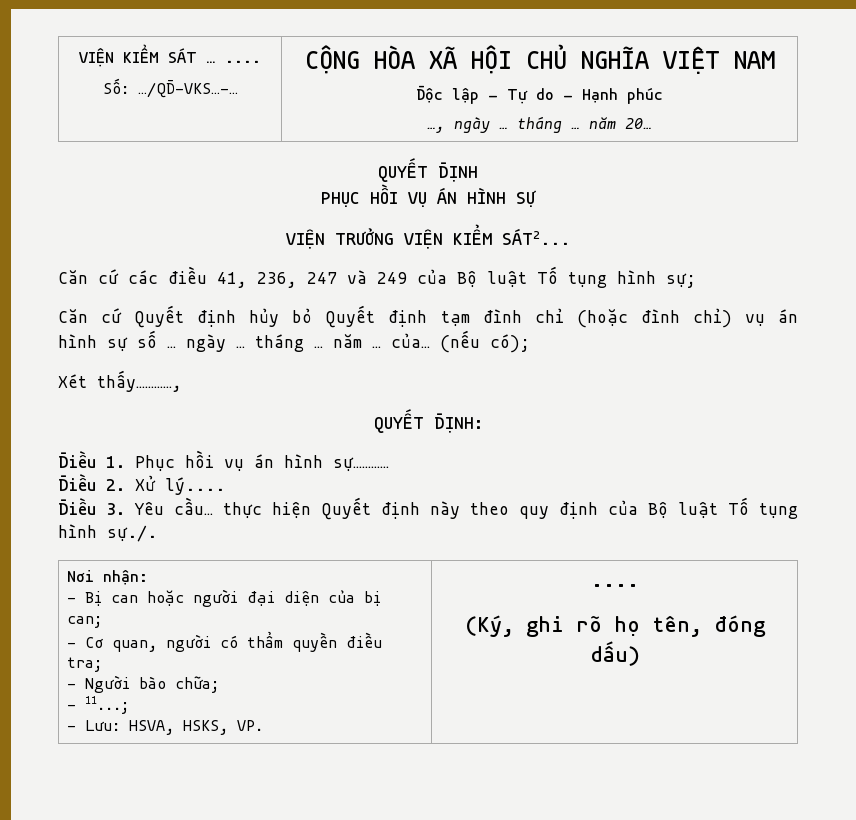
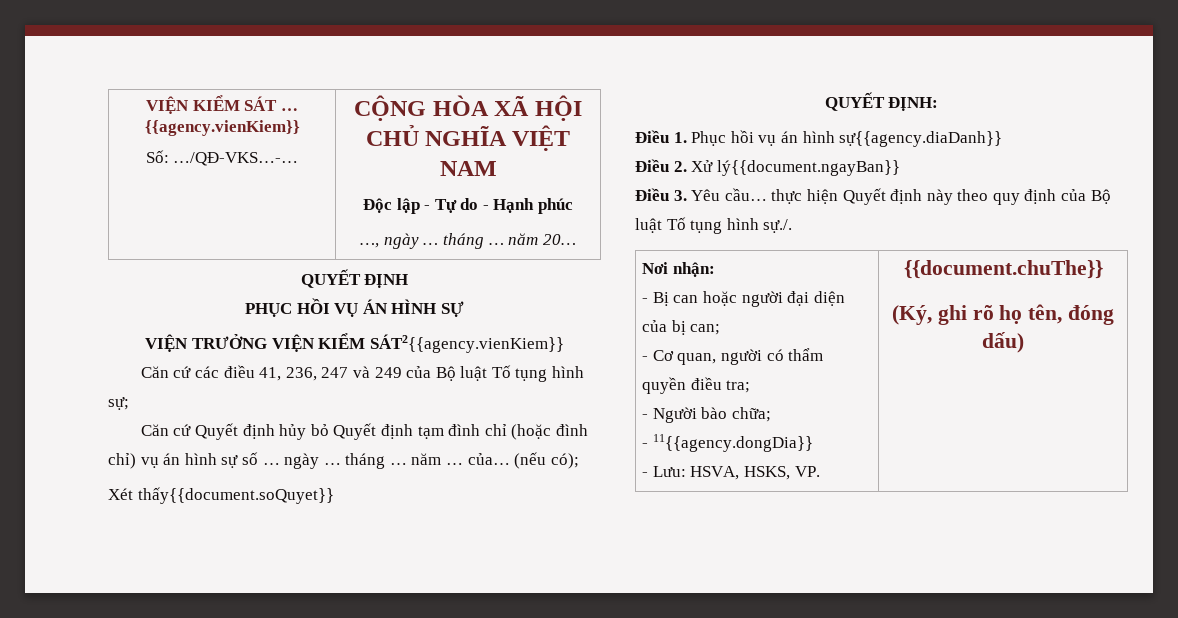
- VIỆN KIỂM SÁT … ....
+ VIỆN KIỂM SÁT … {{agency.vienKiem}}
- VIỆN TRƯỞNG VIỆN KIỂM SÁT2...
+ VIỆN TRƯỞNG VIỆN KIỂM SÁT2{{agency.vienKiem}}
- Xét thấy…………,
+ Xét thấy{{document.soQuyet}}
- Điều 1. Phục hồi vụ án hình sự…………
+ Điều 1. Phục hồi vụ án hình sự{{agency.diaDanh}}
- Điều 2. Xử lý....
+ Điều 2. Xử lý{{document.ngayBan}}
  Nơi nhận:
  - Bị can hoặc người đại diện của bị can;
  - Cơ quan, người có thẩm quyền điều tra;
  - Người bào chữa;
- - 11...;
- - Lưu: HSVA, HSKS, VP. | ....
+ - 11{{agency.dongDia}}
+ - Lưu: HSVA, HSKS, VP. | {{document.chuThe}}

